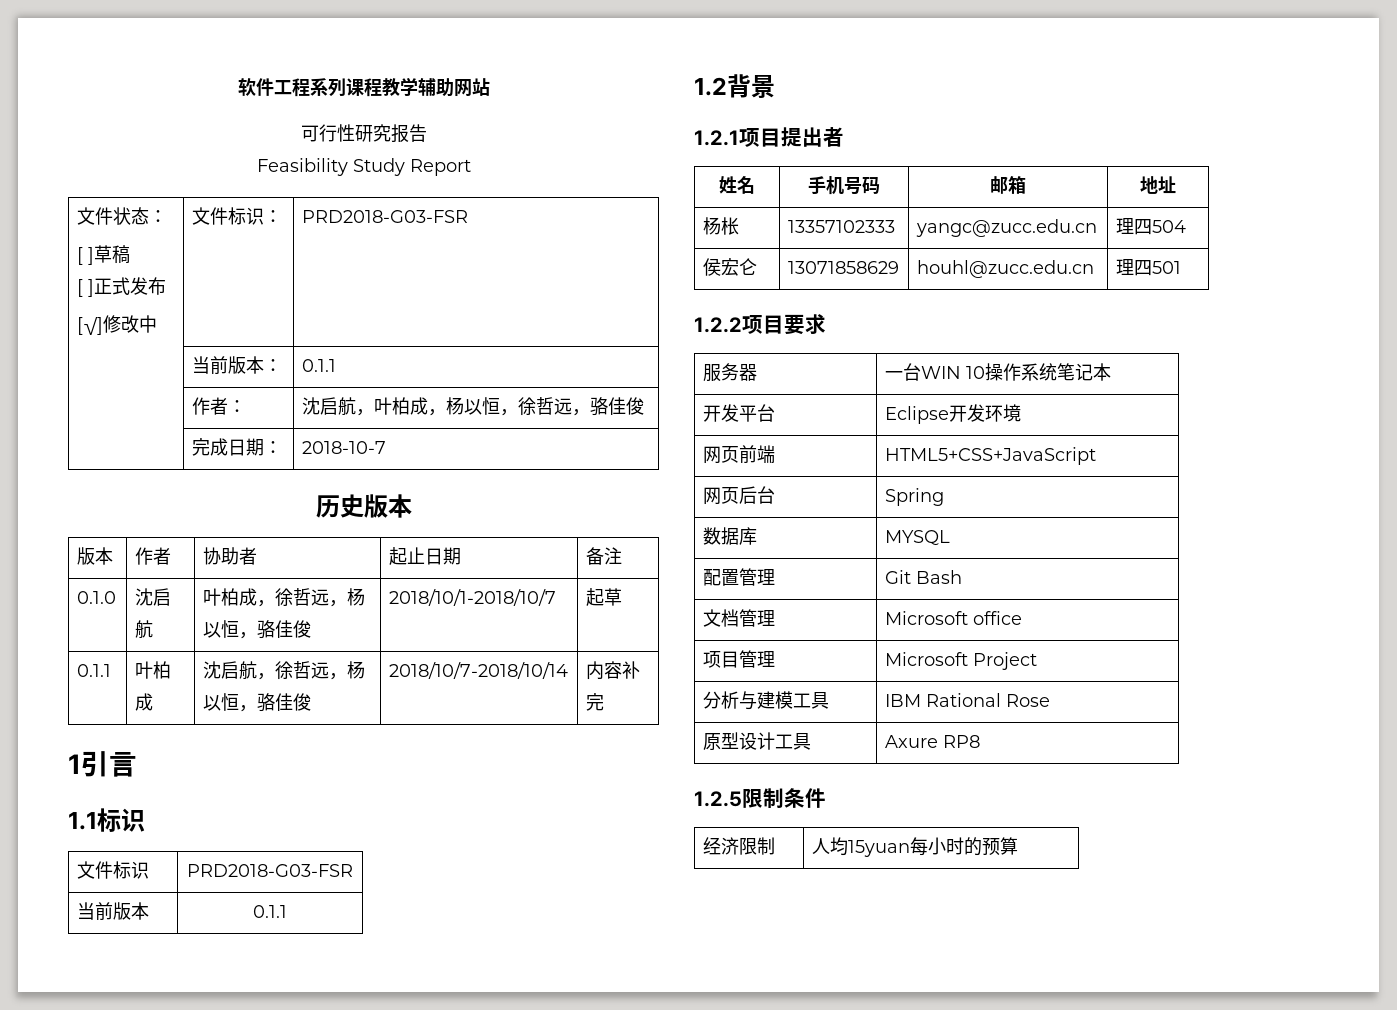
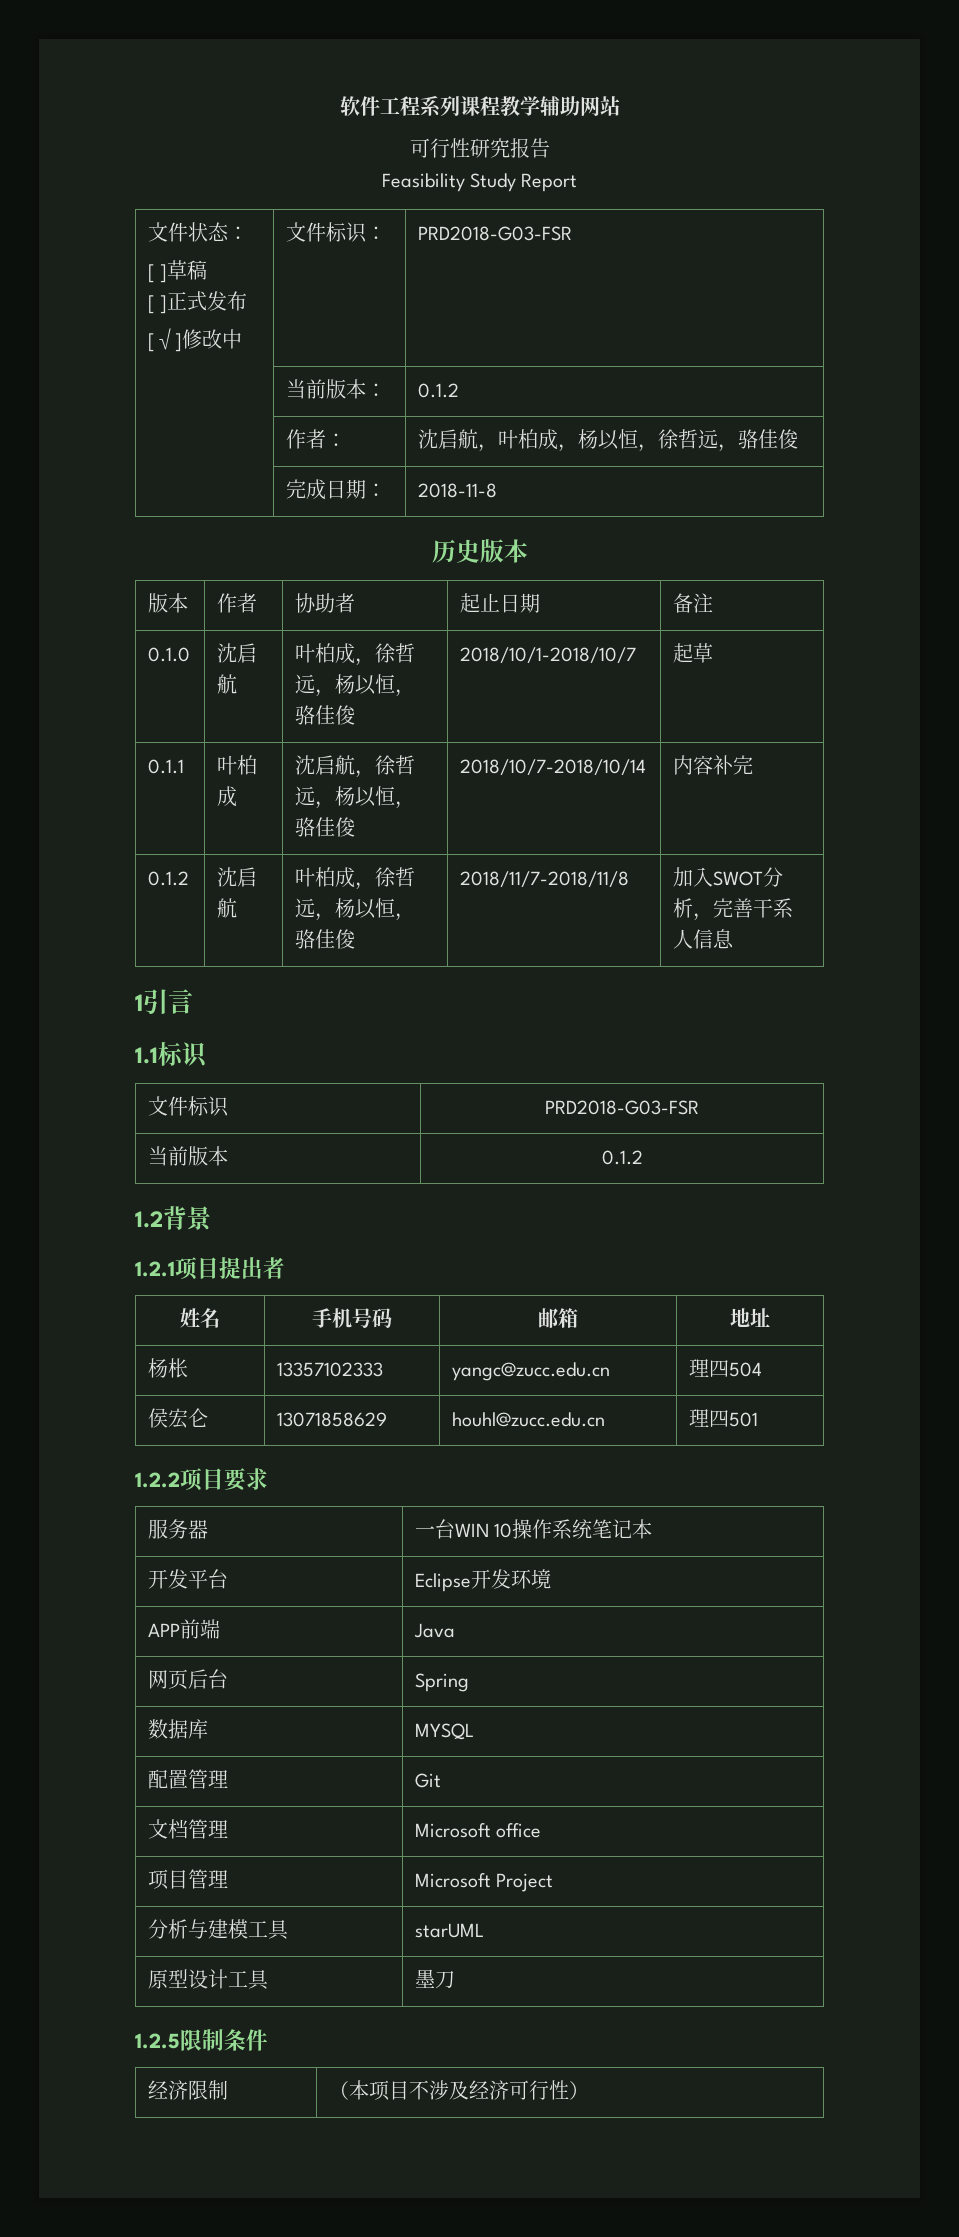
- | 当前版本： | 0.1.1
+ | 当前版本： | 0.1.2
- | 完成日期： | 2018-10-7
+ | 完成日期： | 2018-11-8
+ 0.1.2 | 沈启航 | 叶柏成，徐哲远，杨以恒，骆佳俊 | 2018/11/7-2018/11/8 | 加入SWOT分析，完善干系人信息
- 当前版本 | 0.1.1
+ 当前版本 | 0.1.2
- 网页前端 | HTML5+CSS+JavaScript
+ APP前端 | Java
- 配置管理 | Git Bash
+ 配置管理 | Git
- 分析与建模工具 | IBM Rational Rose
+ 分析与建模工具 | starUML
- 原型设计工具 | Axure RP8
+ 原型设计工具 | 墨刀
- 经济限制 | 人均15yuan每小时的预算
+ 经济限制 | （本项目不涉及经济可行性）

